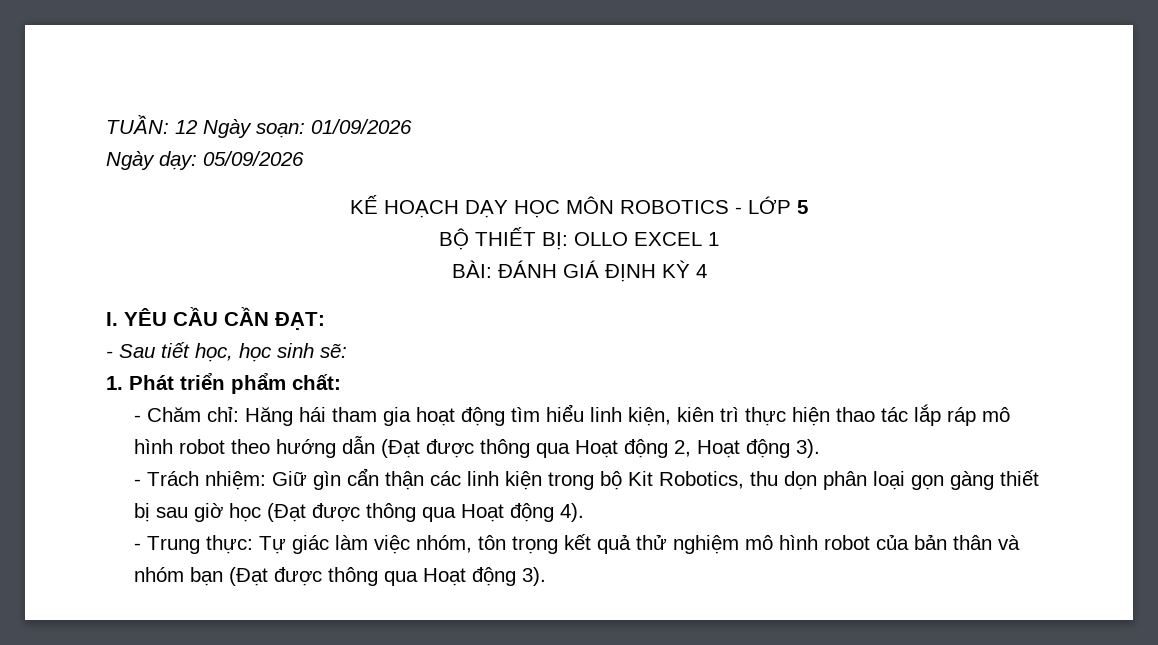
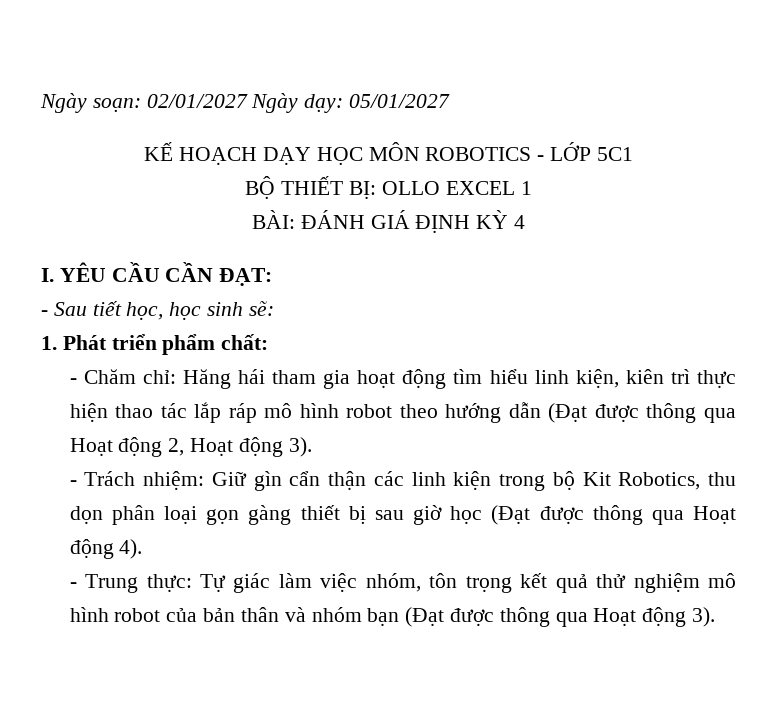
- TUẦN: 12 Ngày soạn: 01/09/2026
- Ngày dạy: 05/09/2026
+ Ngày soạn: 02/01/2027 Ngày dạy: 05/01/2027
- KẾ HOẠCH DẠY HỌC MÔN ROBOTICS - LỚP 5
+ KẾ HOẠCH DẠY HỌC MÔN ROBOTICS - LỚP 5C1

